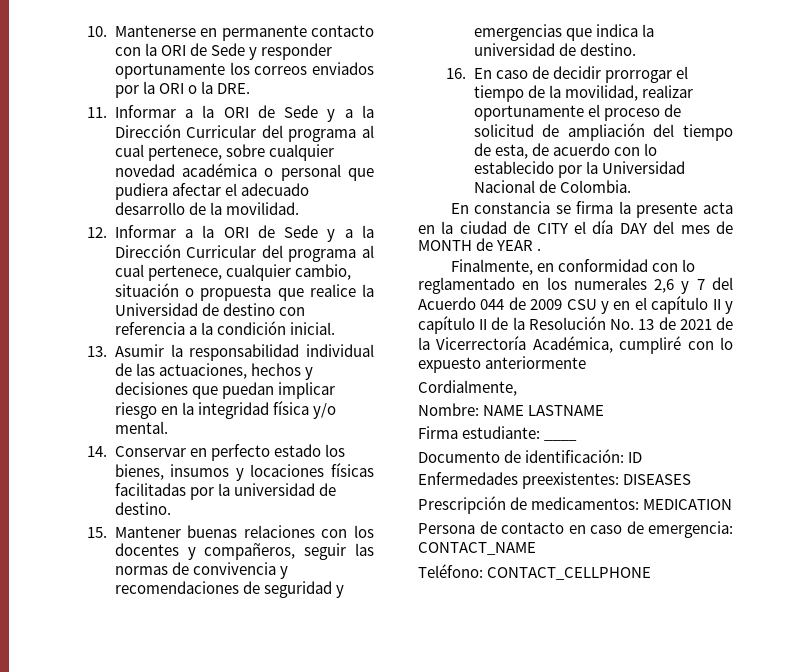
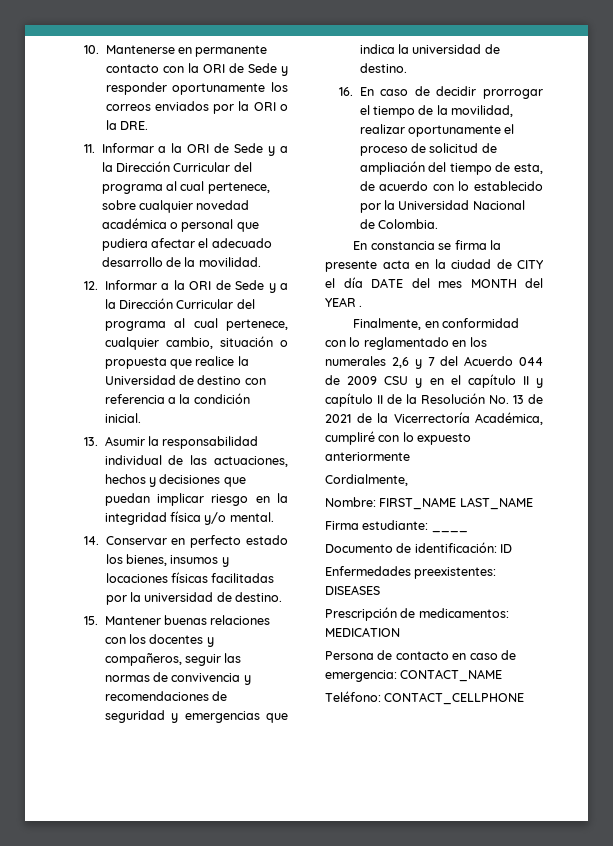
- En constancia se firma la presente acta en la ciudad de CITY el día DAY del mes de MONTH de YEAR .
+ En constancia se firma la presente acta en la ciudad de CITY el día DATE del mes MONTH del YEAR .
- Nombre: NAME LASTNAME
+ Nombre: FIRST_NAME LAST_NAME

